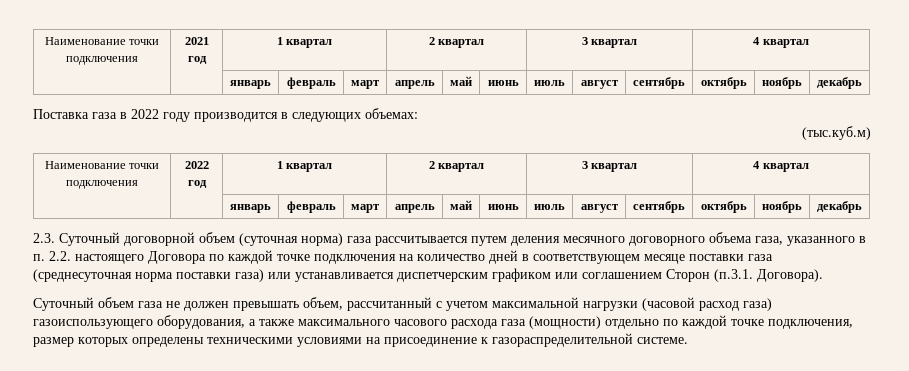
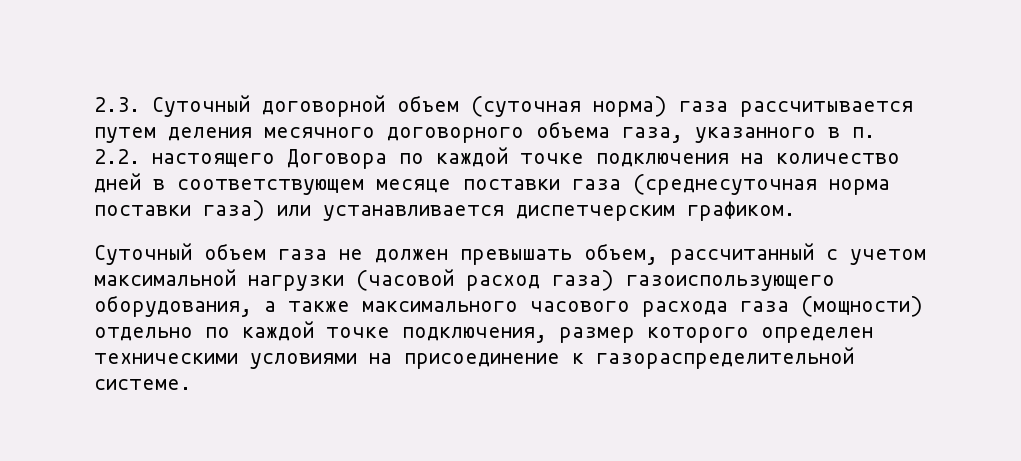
- Наименование точки подключения | 2021 год | 1 квартал | 2 квартал | 3 квартал | 4 квартал
- | | январь | февраль | март | апрель | май | июнь | июль | август | сентябрь | октябрь | ноябрь | декабрь
- Поставка газа в 2022 году производится в следующих объемах:
- (тыс.куб.м)
- Наименование точки подключения | 2022 год | 1 квартал | 2 квартал | 3 квартал | 4 квартал
- | | январь | февраль | март | апрель | май | июнь | июль | август | сентябрь | октябрь | ноябрь | декабрь
- 2.3. Суточный договорной объем (суточная норма) газа рассчитывается путем деления месячного договорного объема газа, указанного в п. 2.2. настоящего Договора по каждой точке подключения на количество дней в соответствующем месяце поставки газа (среднесуточная норма поставки газа) или устанавливается диспетчерским графиком или соглашением Сторон (п.3.1. Договора).
+ 2.3. Суточный договорной объем (суточная норма) газа рассчитывается путем деления месячного договорного объема газа, указанного в п. 2.2. настоящего Договора по каждой точке подключения на количество дней в соответствующем месяце поставки газа (среднесуточная норма поставки газа) или устанавливается диспетчерским графиком.
- Суточный объем газа не должен превышать объем, рассчитанный с учетом максимальной нагрузки (часовой расход газа) газоиспользующего оборудования, а также максимального часового расхода газа (мощности) отдельно по каждой точке подключения, размер которых определены техническими условиями на присоединение к газораспределительной системе.
+ Суточный объем газа не должен превышать объем, рассчитанный с учетом максимальной нагрузки (часовой расход газа) газоиспользующего оборудования, а также максимального часового расхода газа (мощности) отдельно по каждой точке подключения, размер которого определен техническими условиями на присоединение к газораспределительной системе.

